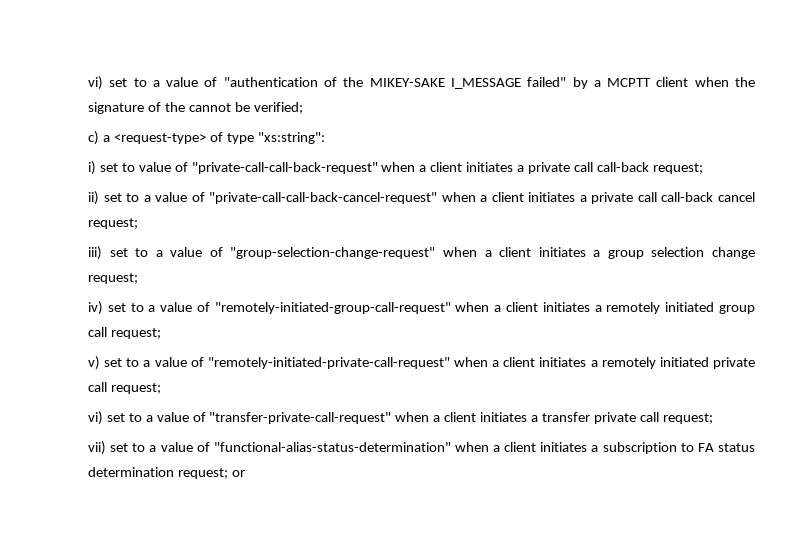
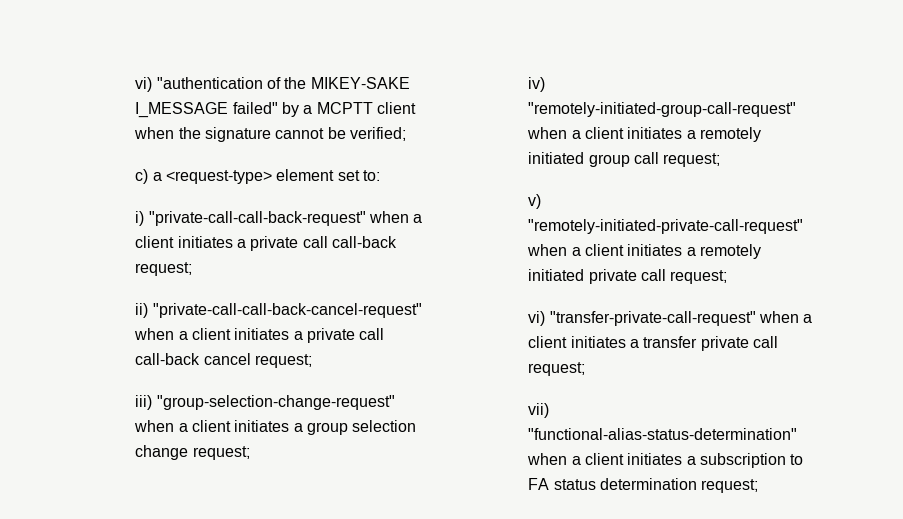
- vi) set to a value of "authentication of the MIKEY-SAKE I_MESSAGE failed" by a MCPTT client when the signature of the cannot be verified;
+ vi) "authentication of the MIKEY-SAKE I_MESSAGE failed" by a MCPTT client when the signature cannot be verified;
- c) a <request-type> of type "xs:string":
- i) set to value of "private-call-call-back-request" when a client initiates a private call call-back request;
+ c) a <request-type> element set to:
+ i) "private-call-call-back-request" when a client initiates a private call call-back request;
- ii) set to a value of "private-call-call-back-cancel-request" when a client initiates a private call call-back cancel request;
+ ii) "private-call-call-back-cancel-request" when a client initiates a private call call-back cancel request;
- iii) set to a value of "group-selection-change-request" when a client initiates a group selection change request;
+ iii) "group-selection-change-request" when a client initiates a group selection change request;
- iv) set to a value of "remotely-initiated-group-call-request" when a client initiates a remotely initiated group call request;
+ iv) "remotely-initiated-group-call-request" when a client initiates a remotely initiated group call request;
- v) set to a value of "remotely-initiated-private-call-request" when a client initiates a remotely initiated private call request;
+ v) "remotely-initiated-private-call-request" when a client initiates a remotely initiated private call request;
- vi) set to a value of "transfer-private-call-request" when a client initiates a transfer private call request;
+ vi) "transfer-private-call-request" when a client initiates a transfer private call request;
- vii) set to a value of "functional-alias-status-determination" when a client initiates a subscription to FA status determination request; or
+ vii) "functional-alias-status-determination" when a client initiates a subscription to FA status determination request;

